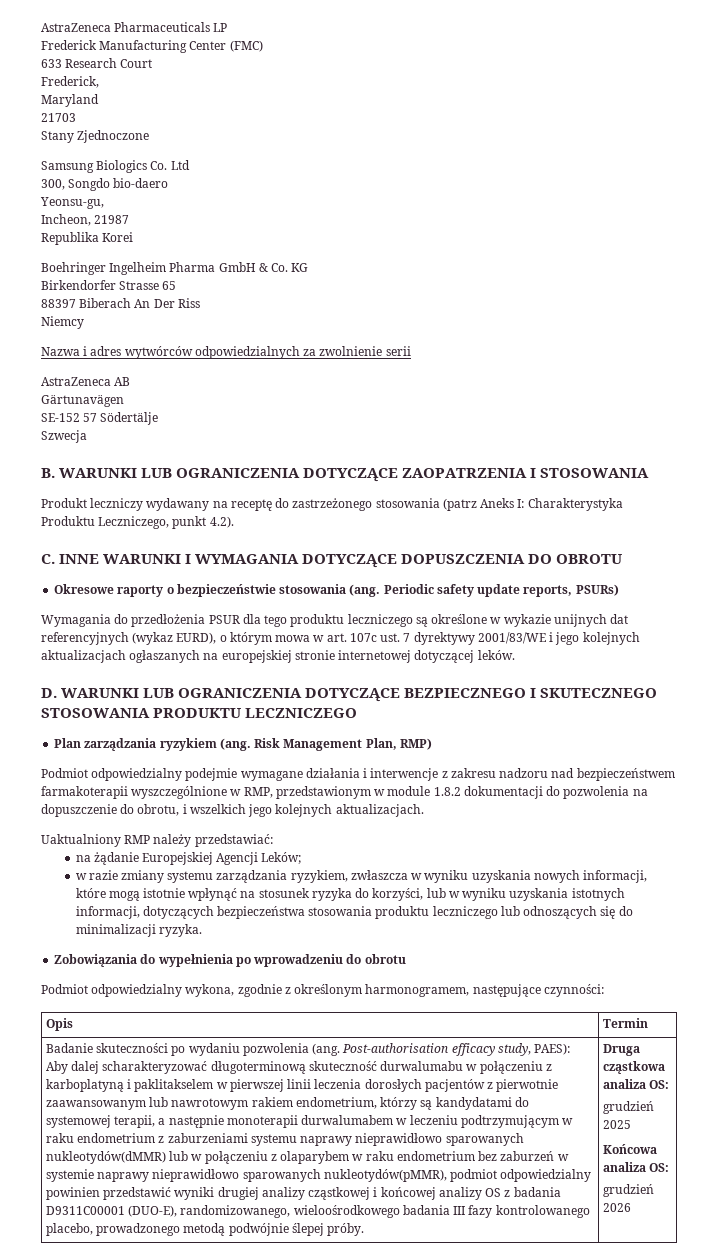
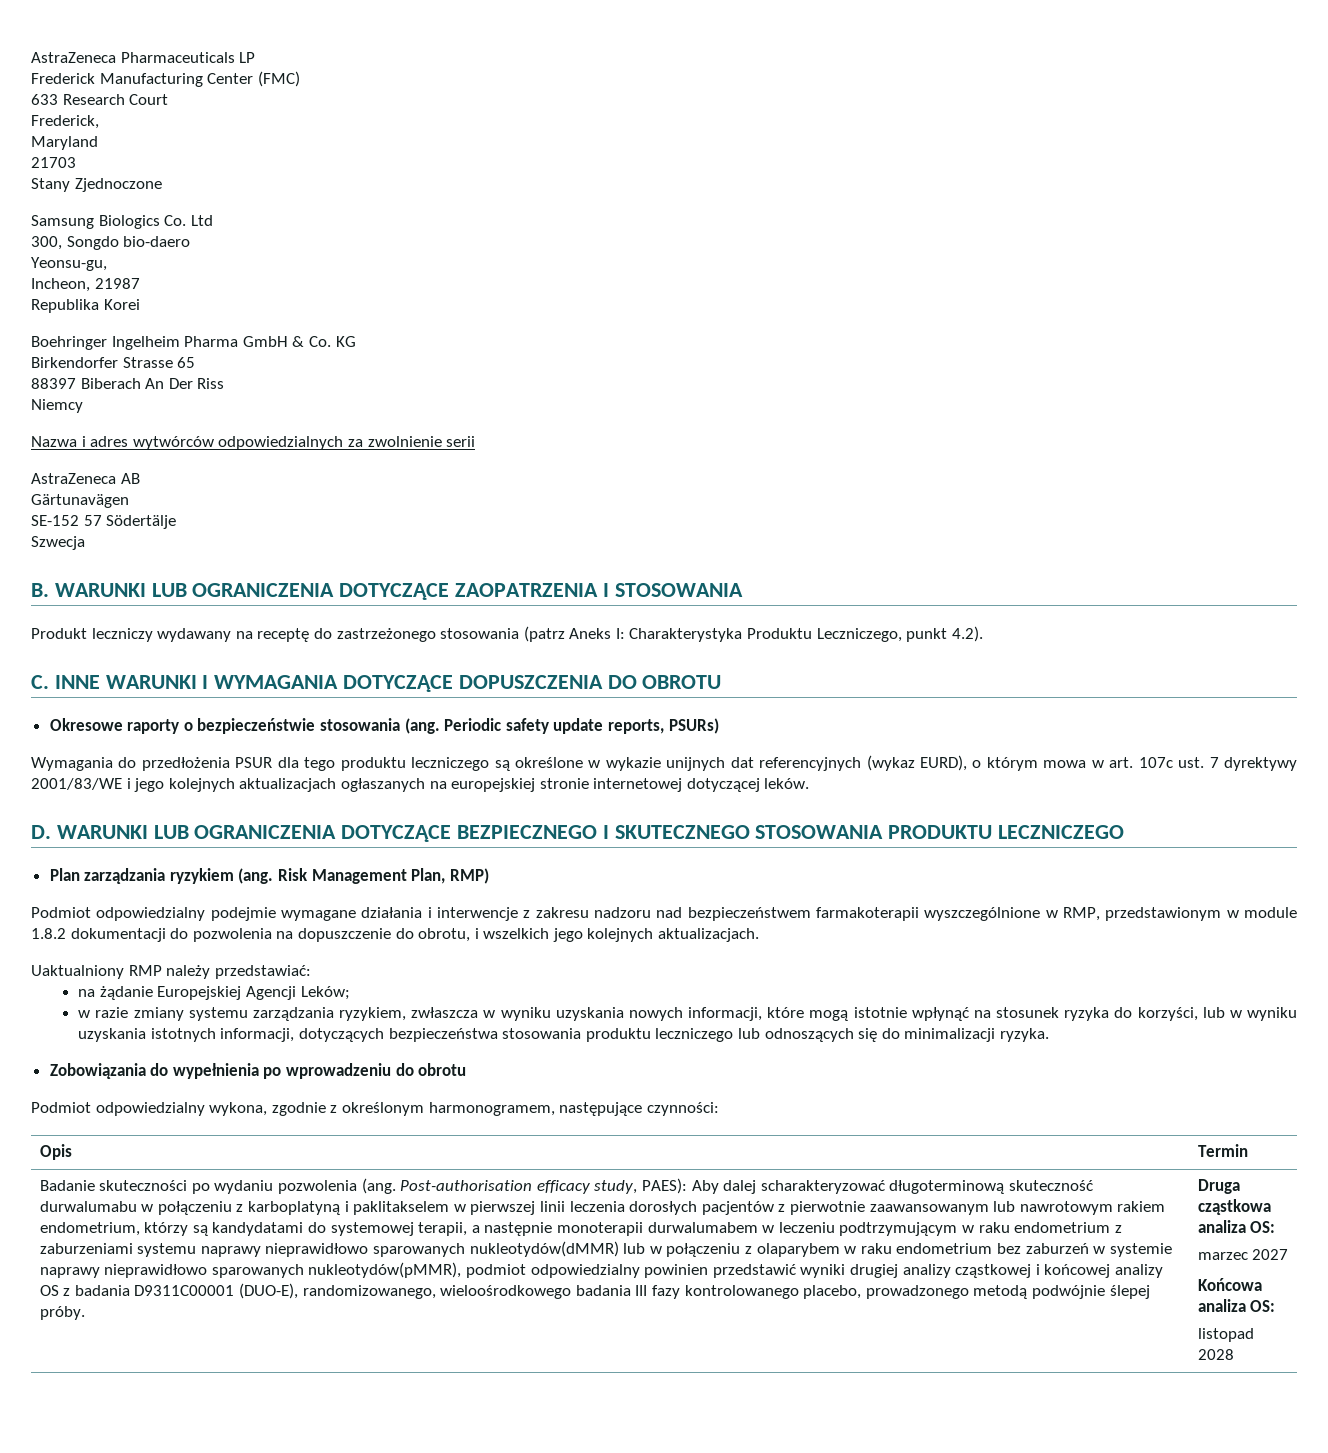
- grudzień 2025
+ marzec 2027
- grudzień 2026
+ listopad 2028

